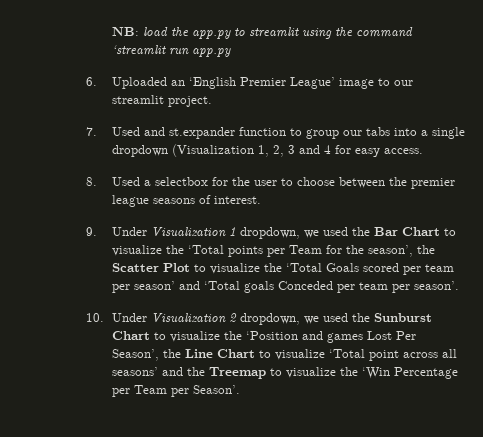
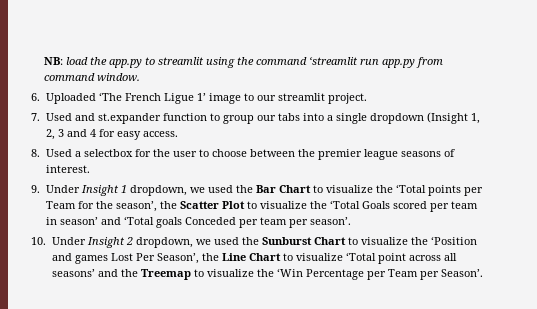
- NB: load the app.py to streamlit using the command ‘streamlit run app.py
+ NB: load the app.py to streamlit using the command ‘streamlit run app.py from command window.
- 6. Uploaded an ‘English Premier League’ image to our streamlit project.
+ 6. Uploaded ‘The French Ligue 1’ image to our streamlit project.
- 7. Used and st.expander function to group our tabs into a single dropdown (Visualization 1, 2, 3 and 4 for easy access.
+ 7. Used and st.expander function to group our tabs into a single dropdown (Insight 1, 2, 3 and 4 for easy access.
- 9. Under Visualization 1 dropdown, we used the Bar Chart to visualize the ‘Total points per Team for the season’, the Scatter Plot to visualize the ‘Total Goals scored per team per season’ and ‘Total goals Conceded per team per season’.
+ 9. Under Insight 1 dropdown, we used the Bar Chart to visualize the ‘Total points per Team for the season’, the Scatter Plot to visualize the ‘Total Goals scored per team in season’ and ‘Total goals Conceded per team per season’.
- 10. Under Visualization 2 dropdown, we used the Sunburst Chart to visualize the ‘Position and games Lost Per Season’, the Line Chart to visualize ‘Total point across all seasons’ and the Treemap to visualize the ‘Win Percentage per Team per Season’.
+ 10. Under Insight 2 dropdown, we used the Sunburst Chart to visualize the ‘Position and games Lost Per Season’, the Line Chart to visualize ‘Total point across all seasons’ and the Treemap to visualize the ‘Win Percentage per Team per Season’.

